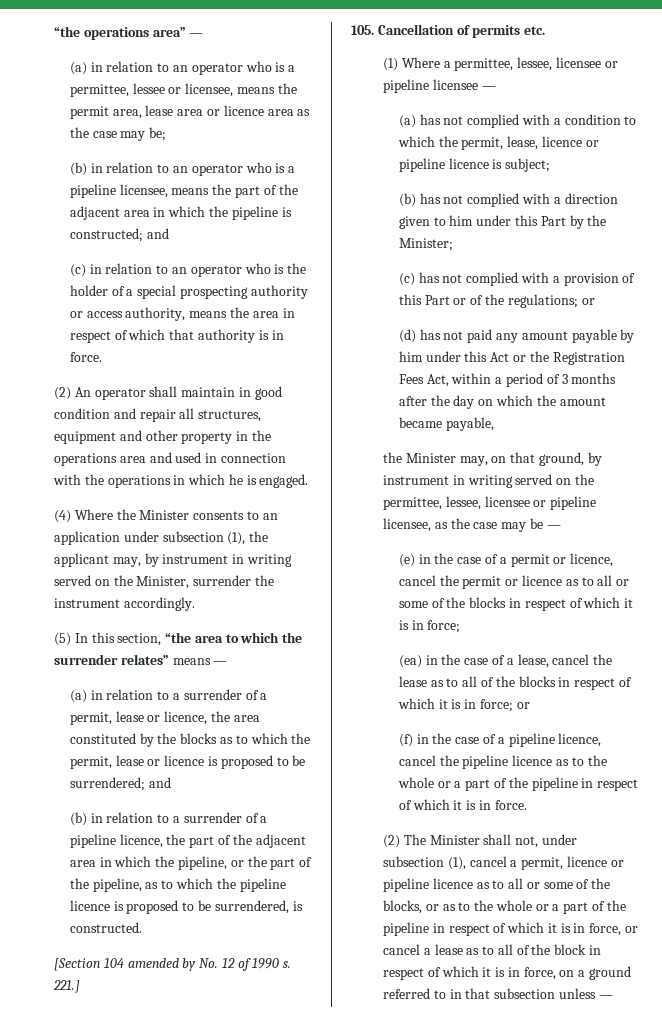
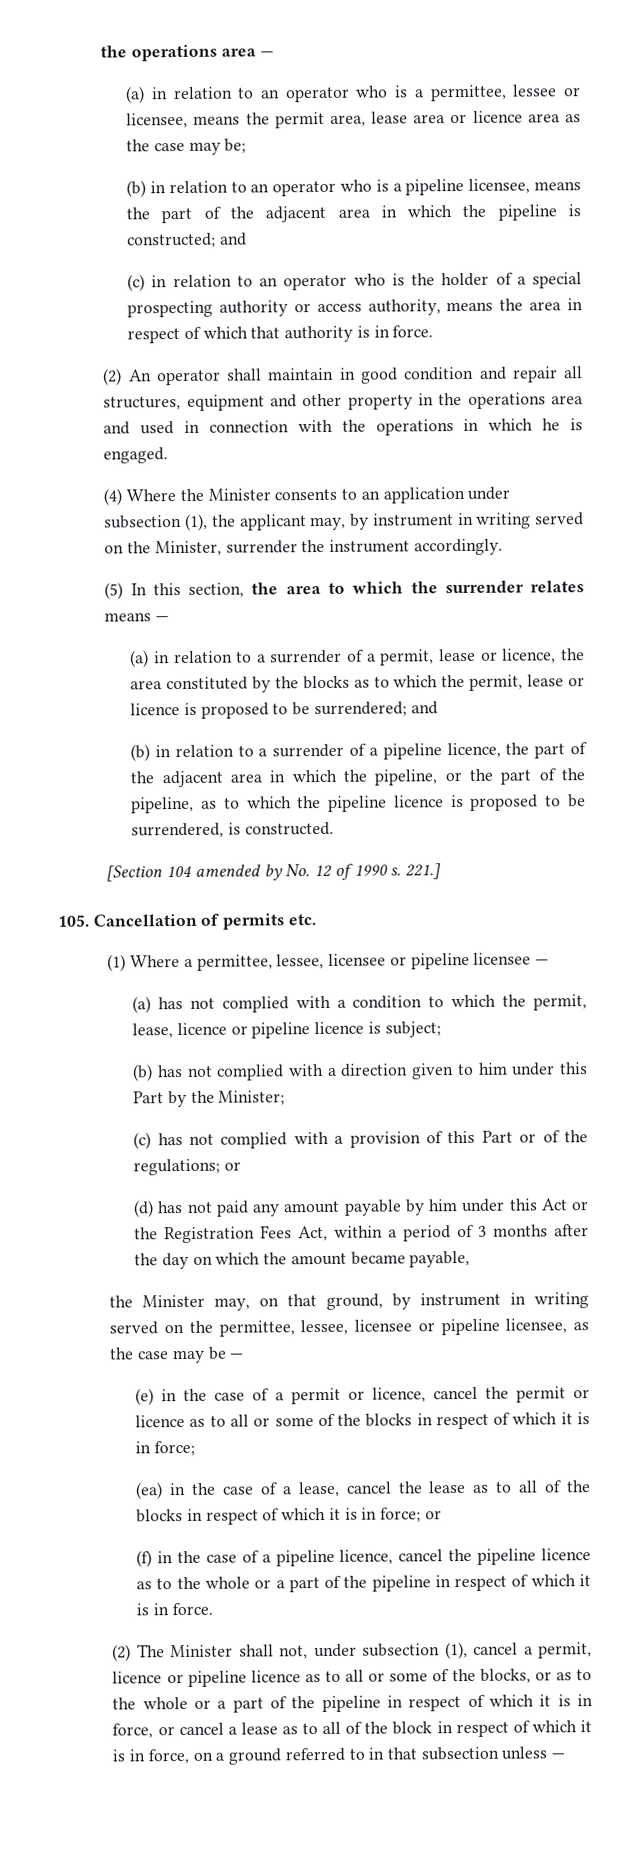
- “the operations area” —
+ the operations area —
- (5) In this section, “the area to which the surrender relates” means —
+ (5) In this section, the area to which the surrender relates means —

